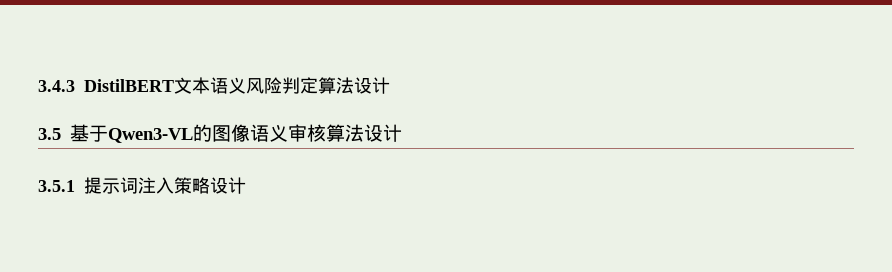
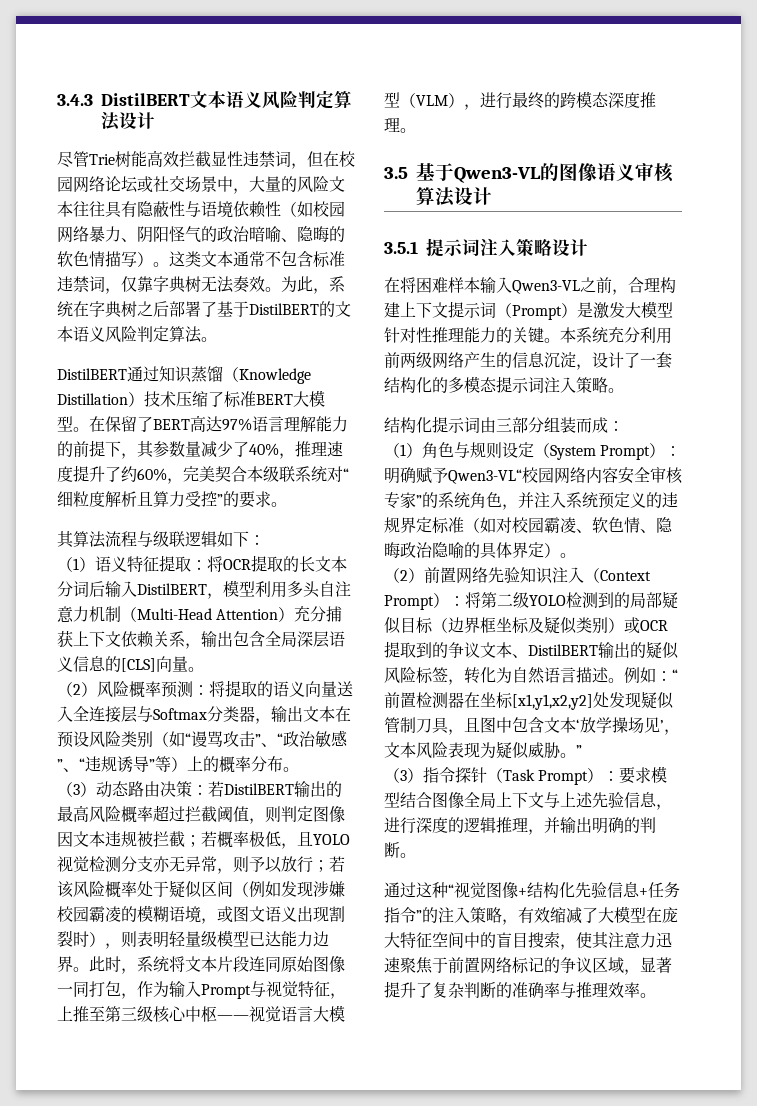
+ 尽管Trie树能高效拦截显性违禁词，但在校园网络论坛或社交场景中，大量的风险文本往往具有隐蔽性与语境依赖性（如校园网络暴力、阴阳怪气的政治暗喻、隐晦的软色情描写）。这类文本通常不包含标准违禁词，仅靠字典树无法奏效。为此，系统在字典树之后部署了基于DistilBERT的文本语义风险判定算法。
+ DistilBERT通过知识蒸馏（Knowledge Distillation）技术压缩了标准BERT大模型。在保留了BERT高达97%语言理解能力的前提下，其参数量减少了40%，推理速度提升了约60%，完美契合本级联系统对“细粒度解析且算力受控”的要求。
+ 其算法流程与级联逻辑如下：
+ （1）语义特征提取：将OCR提取的长文本分词后输入DistilBERT，模型利用多头自注意力机制（Multi-Head Attention）充分捕获上下文依赖关系，输出包含全局深层语义信息的[CLS]向量。
+ （2）风险概率预测：将提取的语义向量送入全连接层与Softmax分类器，输出文本在预设风险类别（如“谩骂攻击”、“政治敏感”、“违规诱导”等）上的概率分布。
+ （3）动态路由决策：若DistilBERT输出的最高风险概率超过拦截阈值，则判定图像因文本违规被拦截；若概率极低，且YOLO视觉检测分支亦无异常，则予以放行；若该风险概率处于疑似区间（例如发现涉嫌校园霸凌的模糊语境，或图文语义出现割裂时），则表明轻量级模型已达能力边界。此时，系统将文本片段连同原始图像一同打包，作为输入Prompt与视觉特征，上推至第三级核心中枢——视觉语言大模型（VLM），进行最终的跨模态深度推理。
+ 在将困难样本输入Qwen3-VL之前，合理构建上下文提示词（Prompt）是激发大模型针对性推理能力的关键。本系统充分利用前两级网络产生的信息沉淀，设计了一套结构化的多模态提示词注入策略。
+ 结构化提示词由三部分组装而成：
+ （1）角色与规则设定（System Prompt）：明确赋予Qwen3-VL“校园网络内容安全审核专家”的系统角色，并注入系统预定义的违规界定标准（如对校园霸凌、软色情、隐晦政治隐喻的具体界定）。
+ （2）前置网络先验知识注入（Context Prompt）：将第二级YOLO检测到的局部疑似目标（边界框坐标及疑似类别）或OCR提取到的争议文本、DistilBERT输出的疑似风险标签，转化为自然语言描述。例如：“前置检测器在坐标[x1,y1,x2,y2]处发现疑似管制刀具，且图中包含文本‘放学操场见’，文本风险表现为疑似威胁。”
+ （3）指令探针（Task Prompt）：要求模型结合图像全局上下文与上述先验信息，进行深度的逻辑推理，并输出明确的判断。
+ 通过这种“视觉图像+结构化先验信息+任务指令”的注入策略，有效缩减了大模型在庞大特征空间中的盲目搜索，使其注意力迅速聚焦于前置网络标记的争议区域，显著提升了复杂判断的准确率与推理效率。

